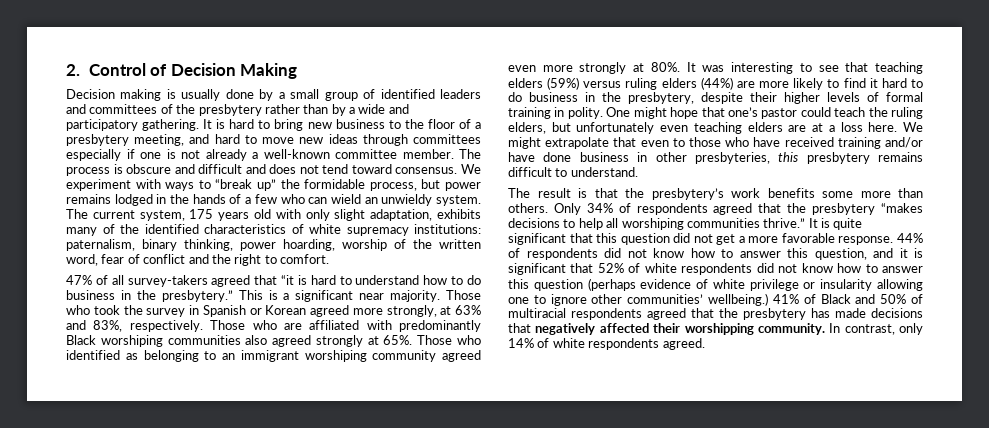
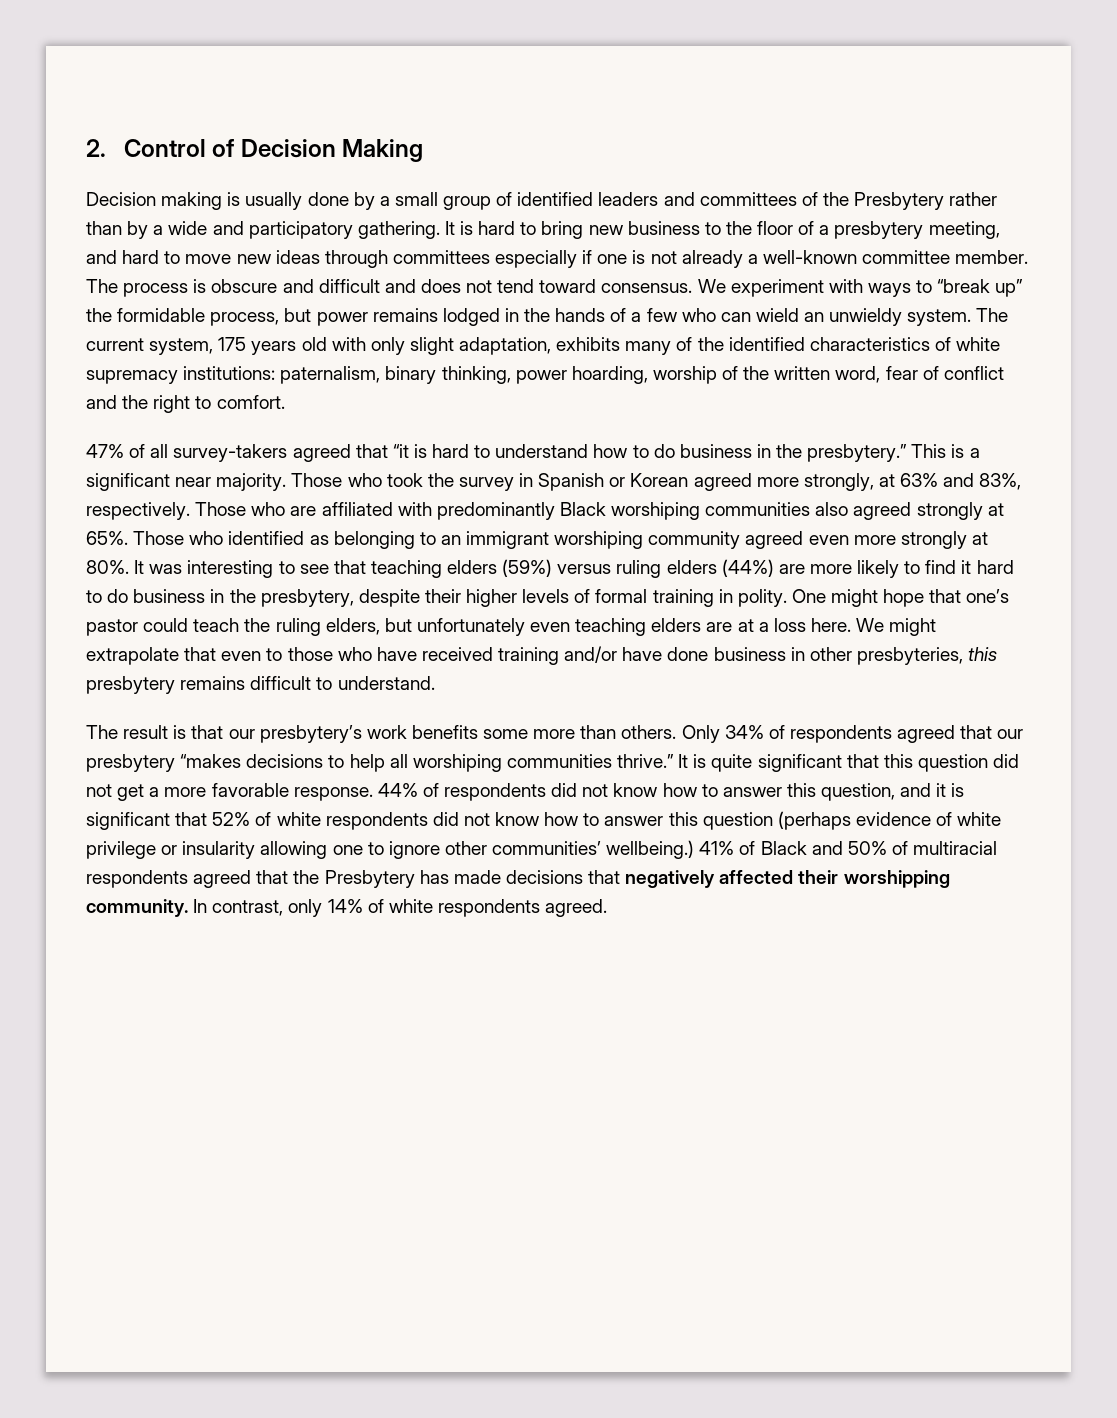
- Decision making is usually done by a small group of identified leaders and committees of the presbytery rather than by a wide and participatory gathering.
+ Decision making is usually done by a small group of identified leaders and committees of the Presbytery rather than by a wide and participatory gathering.
- The result is that the presbytery’s work benefits some more than others.
+ The result is that our presbytery’s work benefits some more than others.
- Only 34% of respondents agreed that the presbytery “makes decisions to help all worshiping communities thrive.”
+ Only 34% of respondents agreed that our presbytery “makes decisions to help all worshiping communities thrive.”
- 41% of Black and 50% of multiracial respondents agreed that the presbytery has made decisions that negatively affected their worshipping community.
+ 41% of Black and 50% of multiracial respondents agreed that the Presbytery has made decisions that negatively affected their worshipping community.

